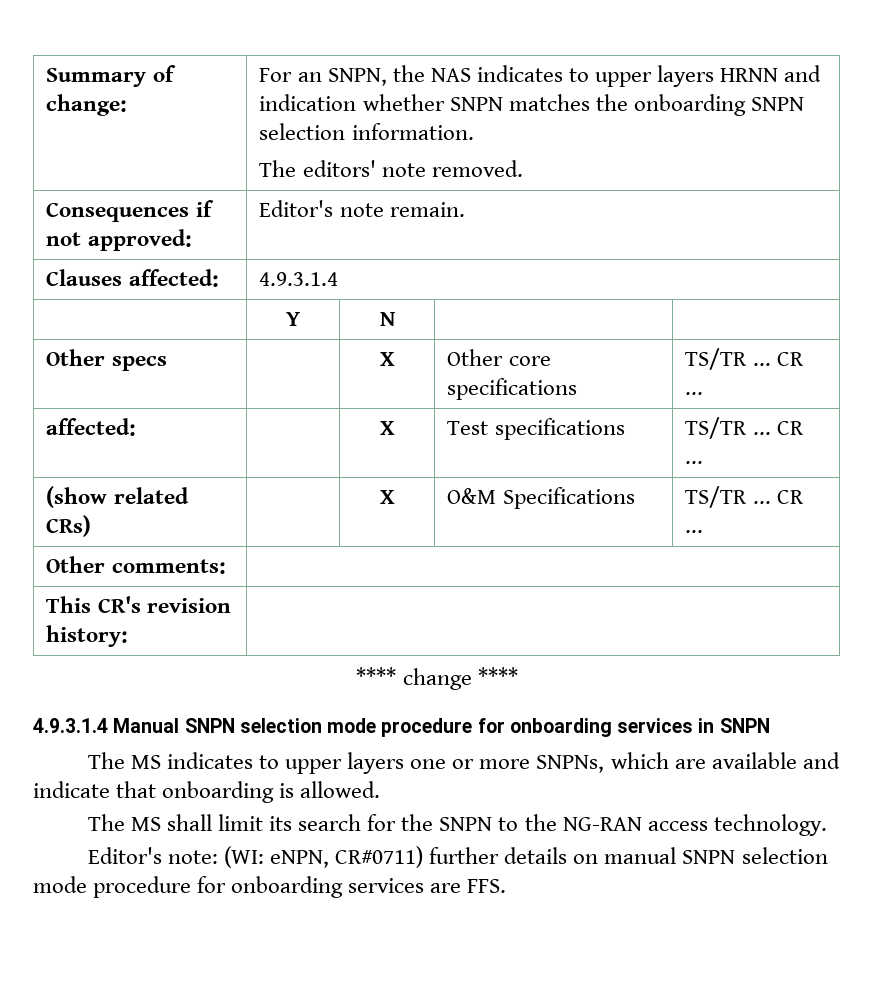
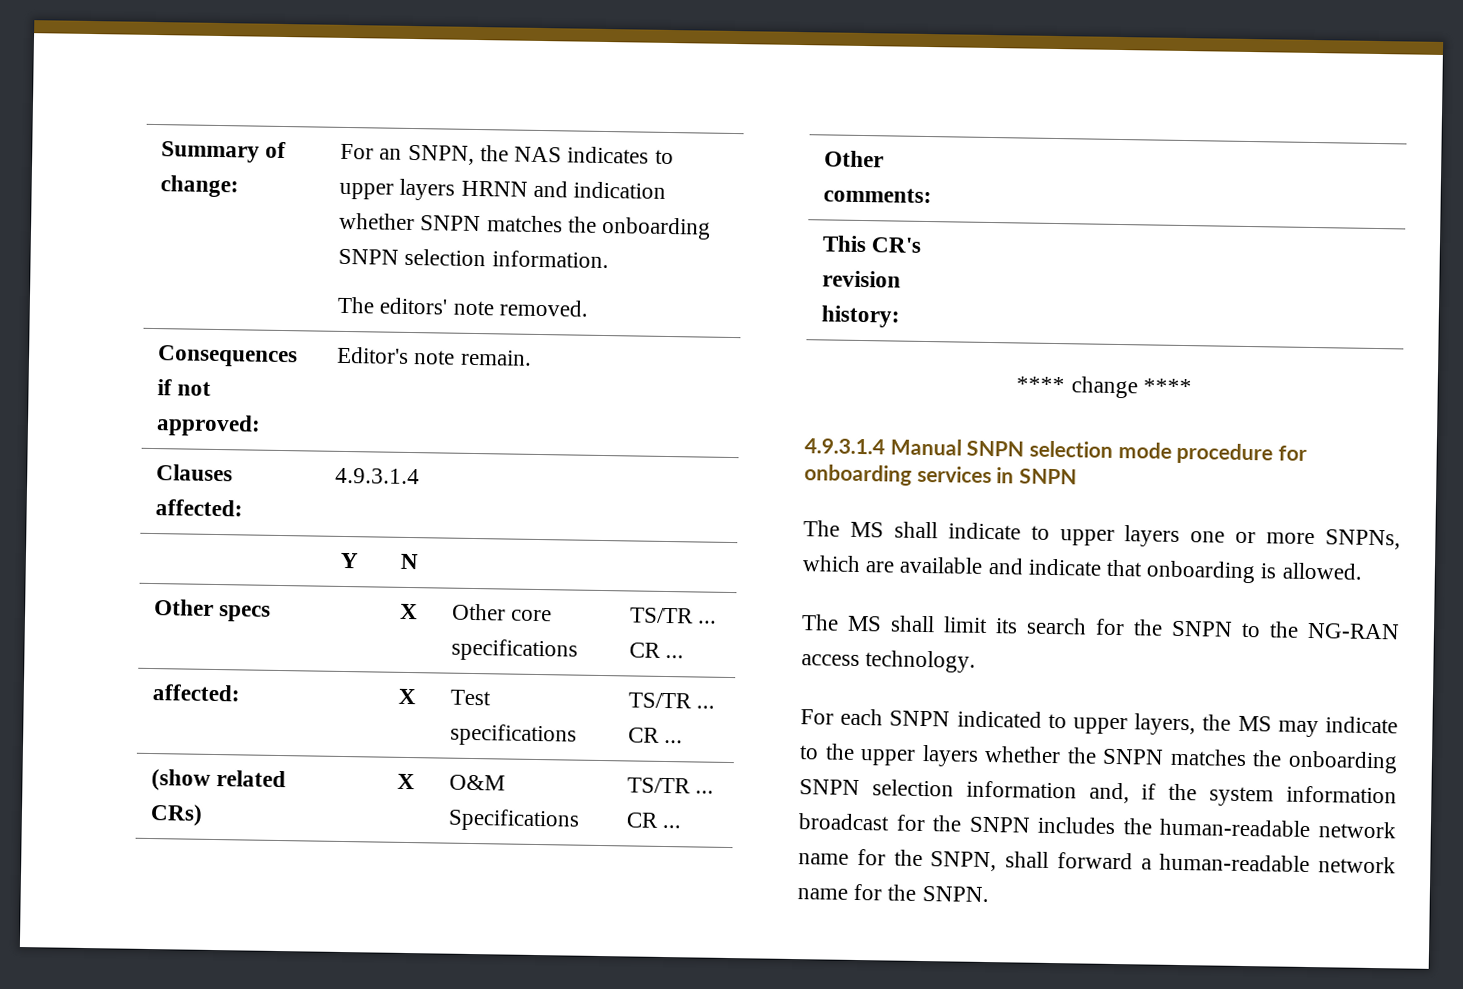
- The MS indicates to upper layers one or more SNPNs, which are available and indicate that onboarding is allowed.
+ The MS shall indicate to upper layers one or more SNPNs, which are available and indicate that onboarding is allowed.
- Editor's note: (WI: eNPN, CR#0711) further details on manual SNPN selection mode procedure for onboarding services are FFS.
+ For each SNPN indicated to upper layers, the MS may indicate to the upper layers whether the SNPN matches the onboarding SNPN selection information and, if the system information broadcast for the SNPN includes the human-readable network name for the SNPN, shall forward a human-readable network name for the SNPN.

